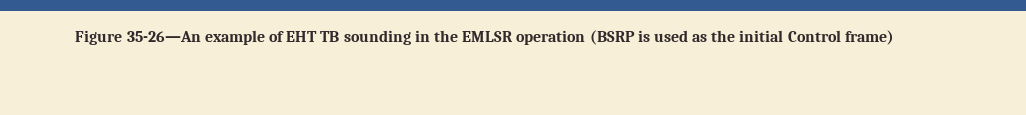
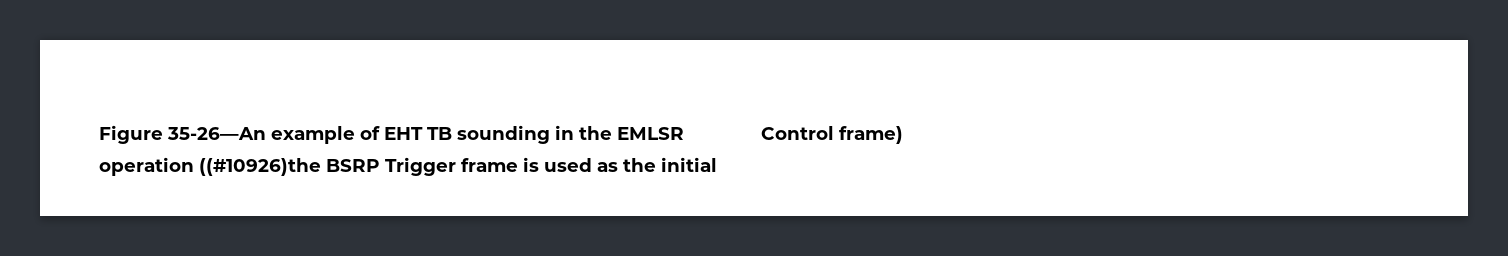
- Figure 35-26—An example of EHT TB sounding in the EMLSR operation (BSRP is used as the initial Control frame)
+ Figure 35-26—An example of EHT TB sounding in the EMLSR operation ((#10926)the BSRP Trigger frame is used as the initial Control frame)

